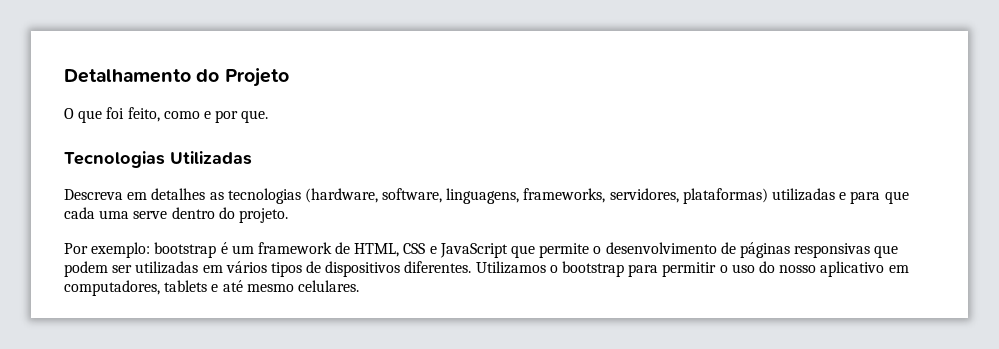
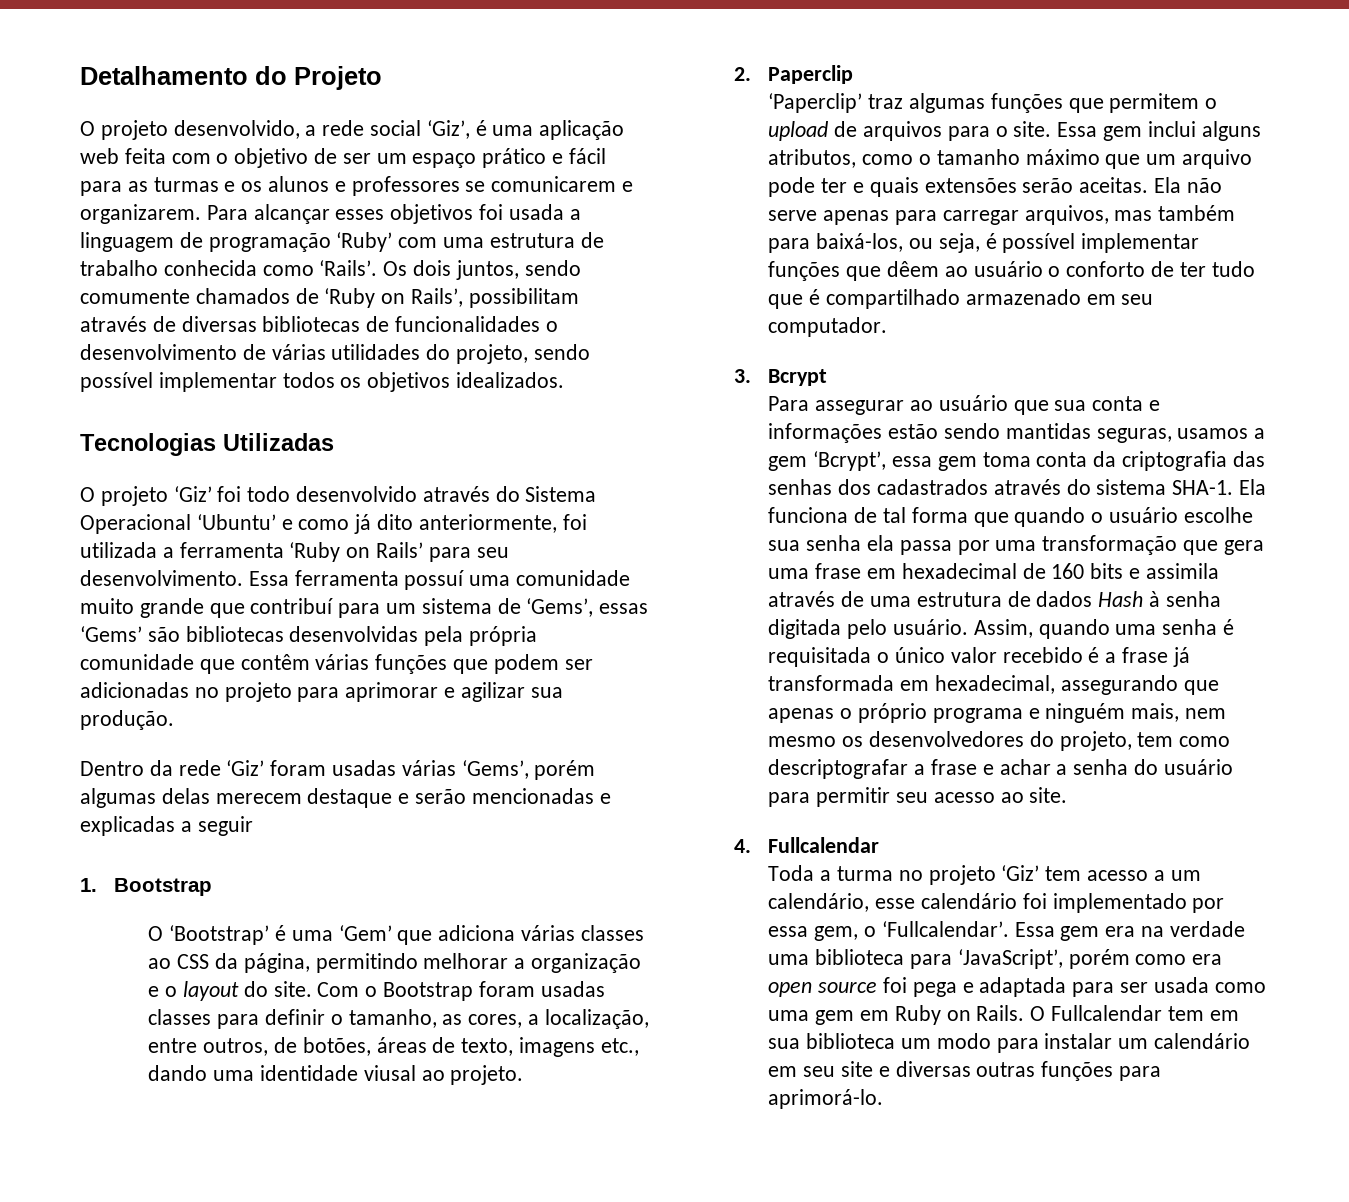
- O que foi feito, como e por que.
+ O projeto desenvolvido, a rede social ‘Giz’, é uma aplicação web feita com o objetivo de ser um espaço prático e fácil para as turmas e os alunos e professores se comunicarem e organizarem. Para alcançar esses objetivos foi usada a linguagem de programação ‘Ruby’ com uma estrutura de trabalho conhecida como ‘Rails’. Os dois juntos, sendo comumente chamados de ‘Ruby on Rails’, possibilitam através de diversas bibliotecas de funcionalidades o desenvolvimento de várias utilidades do projeto, sendo possível implementar todos os objetivos idealizados.
  Tecnologias Utilizadas
- Descreva em detalhes as tecnologias (hardware, software, linguagens, frameworks, servidores, plataformas) utilizadas e para que cada uma serve dentro do projeto.
- Por exemplo: bootstrap é um framework de HTML, CSS e JavaScript que permite o desenvolvimento de páginas responsivas que podem ser utilizadas em vários tipos de dispositivos diferentes. Utilizamos o bootstrap para permitir o uso do nosso aplicativo em computadores, tablets e até mesmo celulares.
+ O projeto ‘Giz’ foi todo desenvolvido através do Sistema Operacional ‘Ubuntu’ e como já dito anteriormente, foi utilizada a ferramenta ‘Ruby on Rails’ para seu desenvolvimento. Essa ferramenta possuí uma comunidade muito grande que contribuí para um sistema de ‘Gems’, essas ‘Gems’ são bibliotecas desenvolvidas pela própria comunidade que contêm várias funções que podem ser adicionadas no projeto para aprimorar e agilizar sua produção.
+ Dentro da rede ‘Giz’ foram usadas várias ‘Gems’, porém algumas delas merecem destaque e serão mencionadas e explicadas a seguir
+ 1. Bootstrap
+ O ‘Bootstrap’ é uma ‘Gem’ que adiciona várias classes ao CSS da página, permitindo melhorar a organização e o layout do site. Com o Bootstrap foram usadas classes para definir o tamanho, as cores, a localização, entre outros, de botões, áreas de texto, imagens etc., dando uma identidade viusal ao projeto.
+ 2. Paperclip
+ ‘Paperclip’ traz algumas funções que permitem o upload de arquivos para o site. Essa gem inclui alguns atributos, como o tamanho máximo que um arquivo pode ter e quais extensões serão aceitas. Ela não serve apenas para carregar arquivos, mas também para baixá-los, ou seja, é possível implementar funções que dêem ao usuário o conforto de ter tudo que é compartilhado armazenado em seu computador.
+ 3. Bcrypt
+ Para assegurar ao usuário que sua conta e informações estão sendo mantidas seguras, usamos a gem ‘Bcrypt’, essa gem toma conta da criptografia das senhas dos cadastrados através do sistema SHA-1. Ela funciona de tal forma que quando o usuário escolhe sua senha ela passa por uma transformação que gera uma frase em hexadecimal de 160 bits e assimila através de uma estrutura de dados Hash à senha digitada pelo usuário. Assim, quando uma senha é requisitada o único valor recebido é a frase já transformada em hexadecimal, assegurando que apenas o próprio programa e ninguém mais, nem mesmo os desenvolvedores do projeto, tem como descriptografar a frase e achar a senha do usuário para permitir seu acesso ao site.
+ 4. Fullcalendar
+ Toda a turma no projeto ‘Giz’ tem acesso a um calendário, esse calendário foi implementado por essa gem, o ‘Fullcalendar’. Essa gem era na verdade uma biblioteca para ‘JavaScript’, porém como era open source foi pega e adaptada para ser usada como uma gem em Ruby on Rails. O Fullcalendar tem em sua biblioteca um modo para instalar um calendário em seu site e diversas outras funções para aprimorá-lo.

